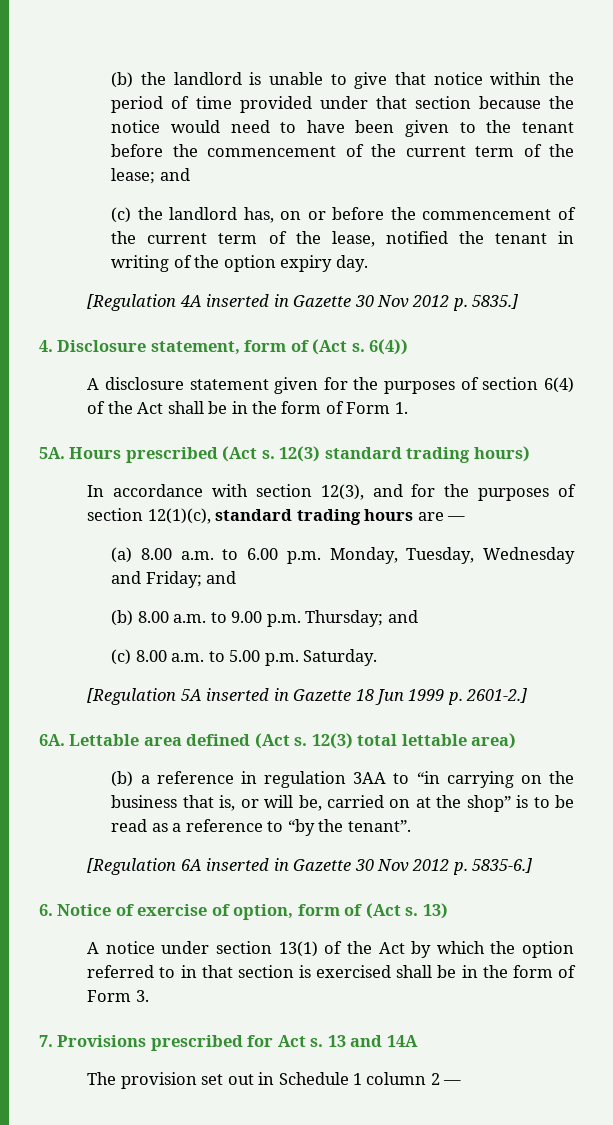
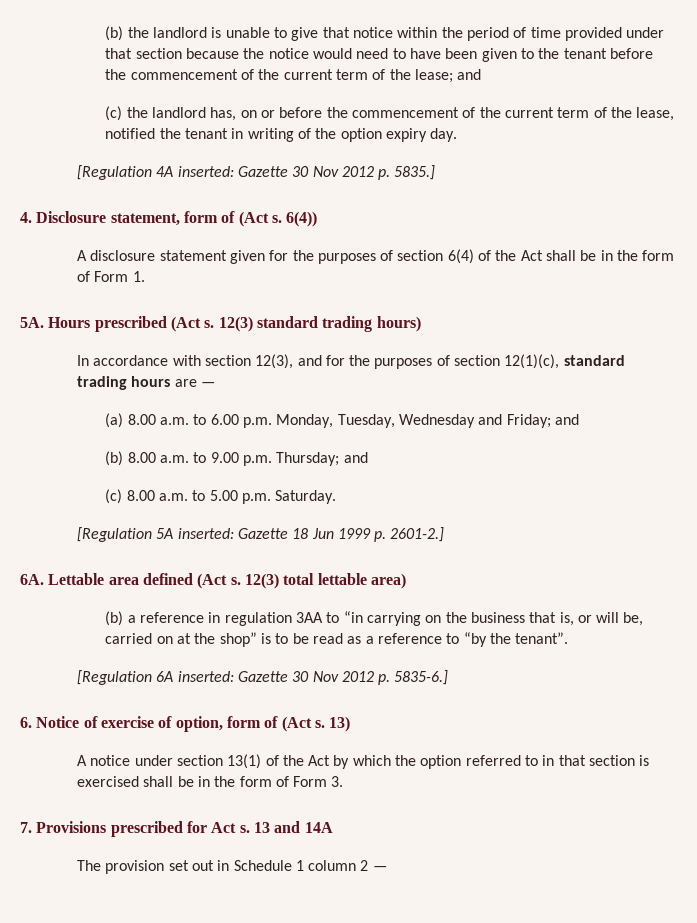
- [Regulation 4A inserted in Gazette 30 Nov 2012 p. 5835.]
+ [Regulation 4A inserted: Gazette 30 Nov 2012 p. 5835.]
- [Regulation 5A inserted in Gazette 18 Jun 1999 p. 2601-2.]
+ [Regulation 5A inserted: Gazette 18 Jun 1999 p. 2601-2.]
- [Regulation 6A inserted in Gazette 30 Nov 2012 p. 5835-6.]
+ [Regulation 6A inserted: Gazette 30 Nov 2012 p. 5835-6.]

